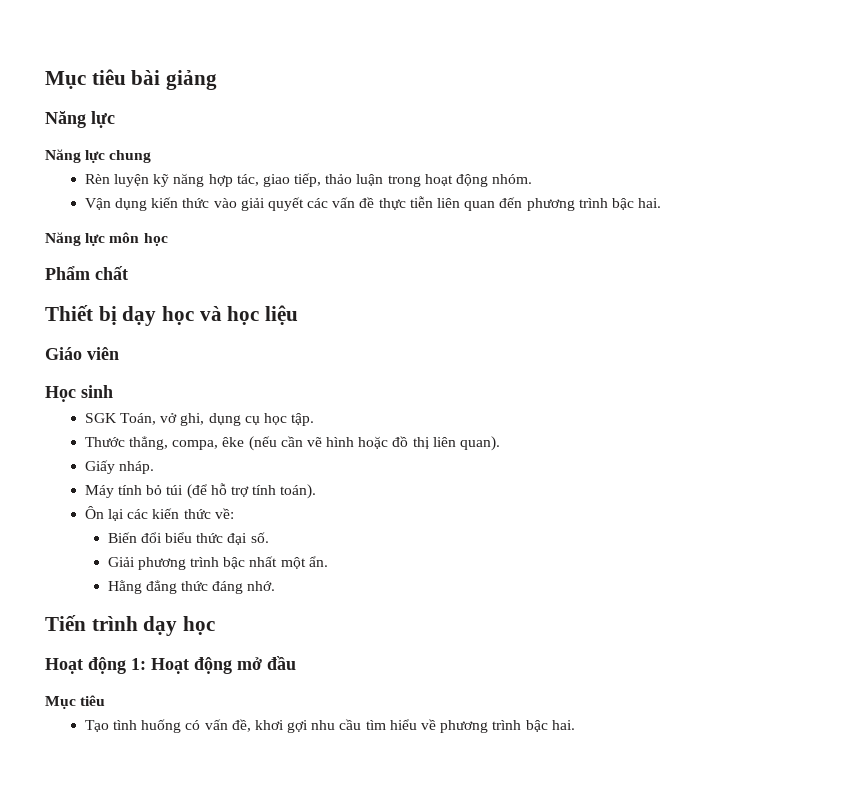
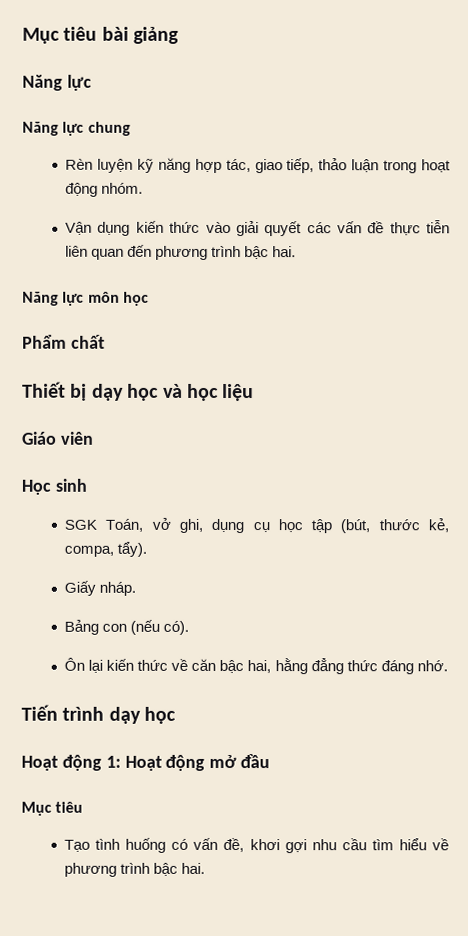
- SGK Toán, vở ghi, dụng cụ học tập.
- Thước thẳng, compa, êke (nếu cần vẽ hình hoặc đồ thị liên quan).
+ SGK Toán, vở ghi, dụng cụ học tập (bút, thước kẻ, compa, tẩy).
  Giấy nháp.
- Máy tính bỏ túi (để hỗ trợ tính toán).
+ Bảng con (nếu có).
- Ôn lại các kiến thức về:
- Biến đổi biểu thức đại số.
- Giải phương trình bậc nhất một ẩn.
- Hằng đẳng thức đáng nhớ.
+ Ôn lại kiến thức về căn bậc hai, hằng đẳng thức đáng nhớ.

